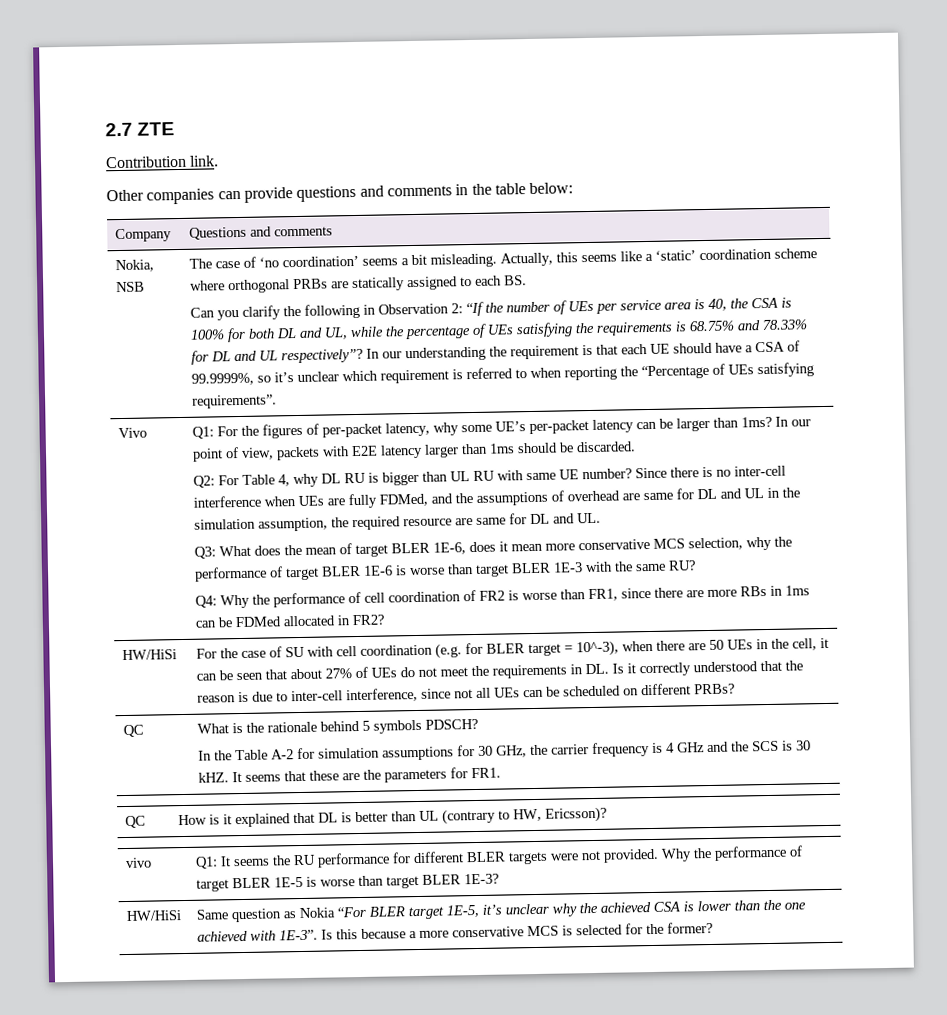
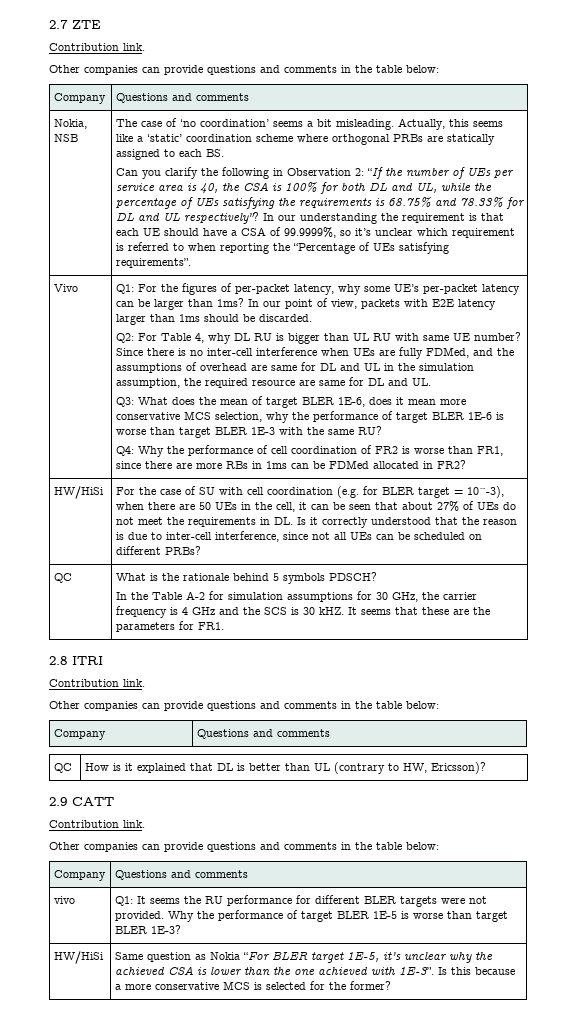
+ 2.8 ITRI
+ Contribution link.
+ Other companies can provide questions and comments in the table below:
+ Company | Questions and comments
+ 2.9 CATT
+ Contribution link.
+ Other companies can provide questions and comments in the table below:
+ Company | Questions and comments

